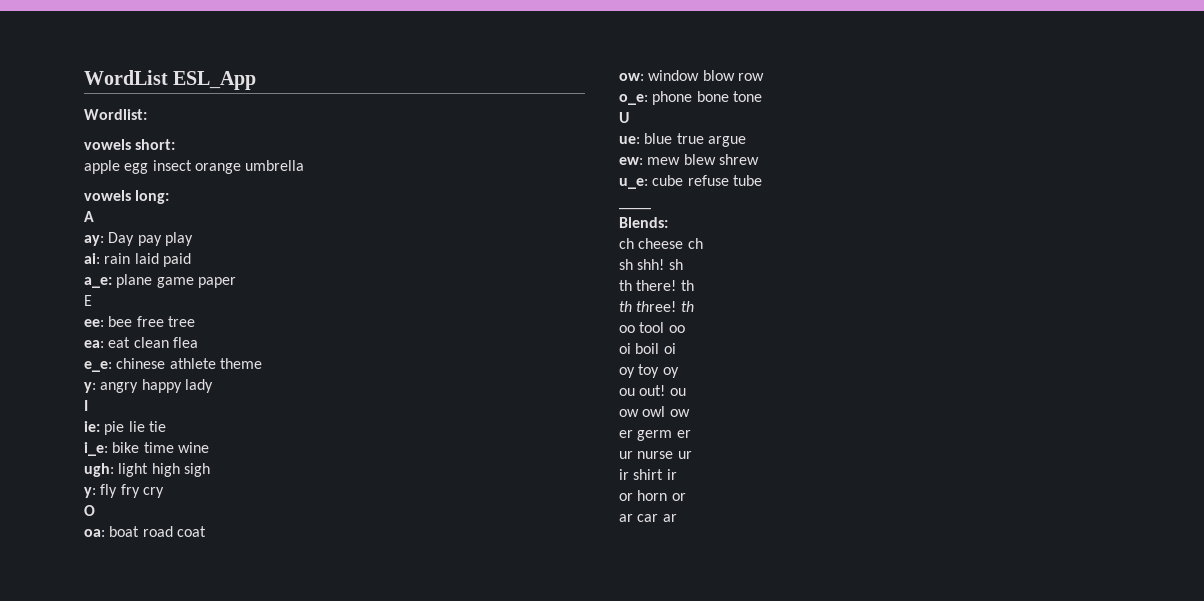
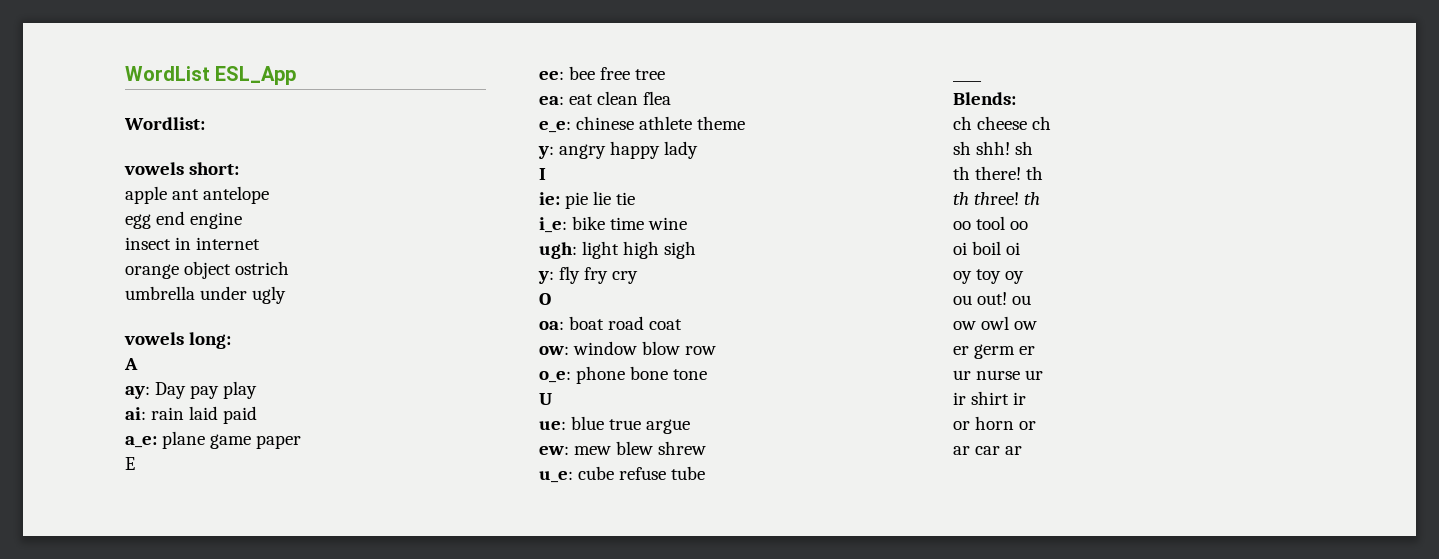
- apple egg insect orange umbrella
+ apple ant antelope
+ egg end engine
+ insect in internet
+ orange object ostrich
+ umbrella under ugly

